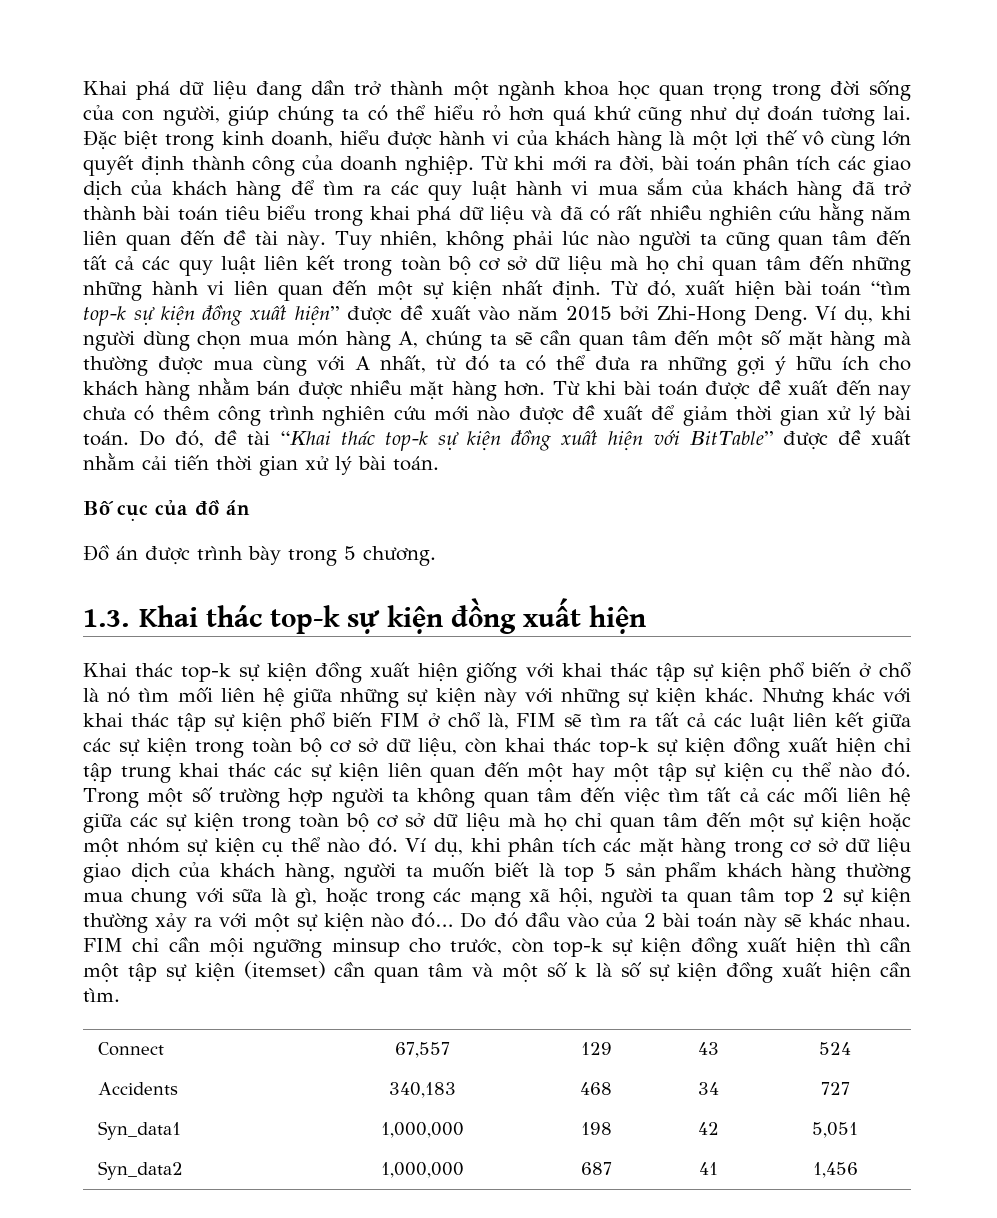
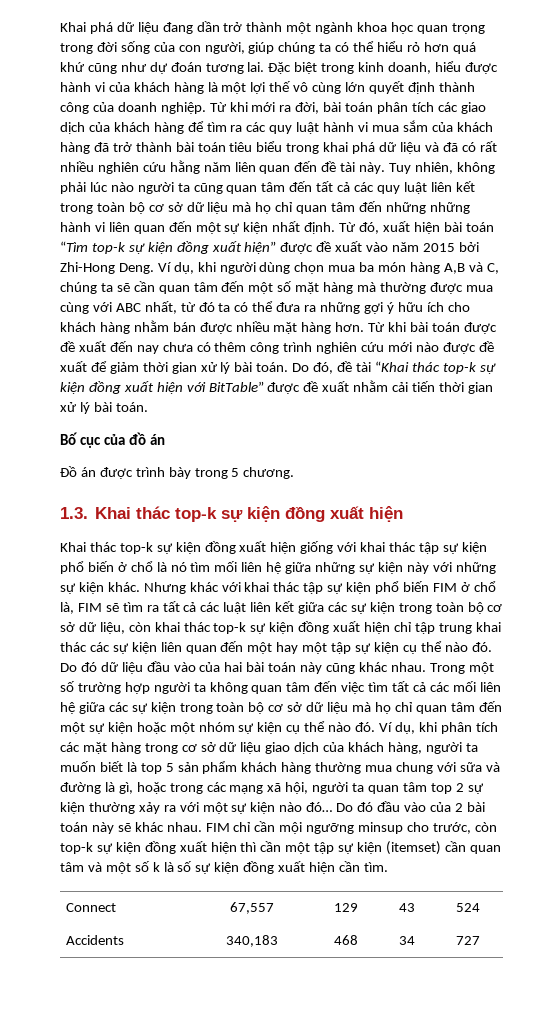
- Từ đó, xuất hiện bài toán “tìm top-k sự kiện đồng xuất hiện” được đề xuất vào năm 2015 bởi Zhi-Hong Deng.
+ Từ đó, xuất hiện bài toán “Tìm top-k sự kiện đồng xuất hiện” được đề xuất vào năm 2015 bởi Zhi-Hong Deng.
- Ví dụ, khi người dùng chọn mua món hàng A, chúng ta sẽ cần quan tâm đến một số mặt hàng mà thường được mua cùng với A nhất, từ đó ta có thể đưa ra những gợi ý hữu ích cho khách hàng nhằm bán được nhiều mặt hàng hơn.
+ Ví dụ, khi người dùng chọn mua ba món hàng A,B và C, chúng ta sẽ cần quan tâm đến một số mặt hàng mà thường được mua cùng với ABC nhất, từ đó ta có thể đưa ra những gợi ý hữu ích cho khách hàng nhằm bán được nhiều mặt hàng hơn.
+ Do đó dữ liệu đầu vào của hai bài toán này cũng khác nhau.
- Ví dụ, khi phân tích các mặt hàng trong cơ sở dữ liệu giao dịch của khách hàng, người ta muốn biết là top 5 sản phẩm khách hàng thường mua chung với sữa là gì, hoặc trong các mạng xã hội, người ta quan tâm top 2 sự kiện thường xảy ra với một sự kiện nào đó…
+ Ví dụ, khi phân tích các mặt hàng trong cơ sở dữ liệu giao dịch của khách hàng, người ta muốn biết là top 5 sản phẩm khách hàng thường mua chung với sữa và đường là gì, hoặc trong các mạng xã hội, người ta quan tâm top 2 sự kiện thường xảy ra với một sự kiện nào đó…
- Syn_data1 | 1,000,000 | 198 | 42 | 5,051
- Syn_data2 | 1,000,000 | 687 | 41 | 1,456

